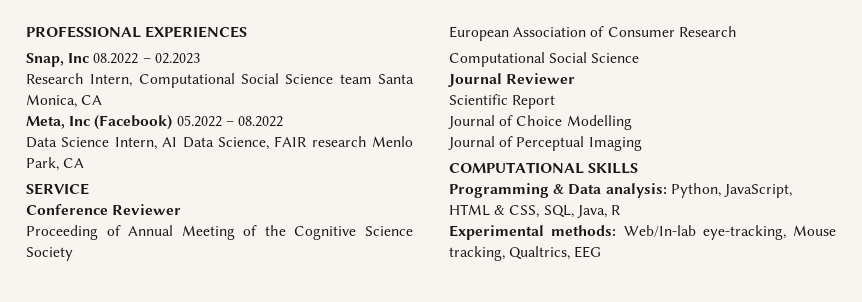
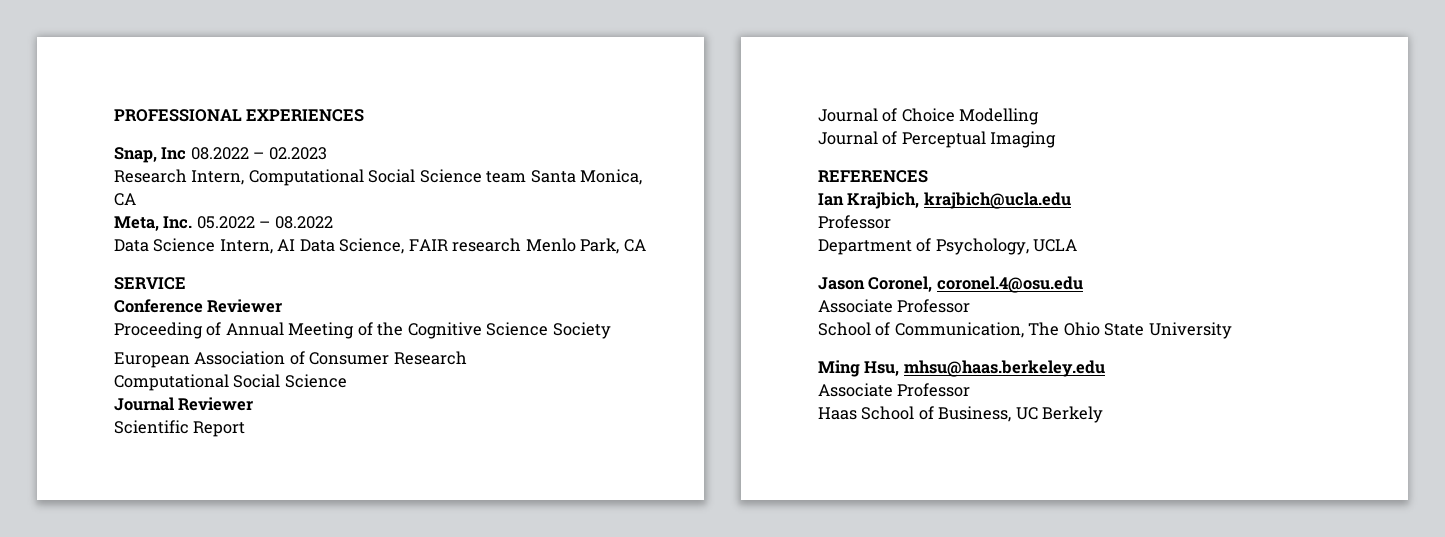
- Meta, Inc (Facebook) 05.2022 – 08.2022
+ Meta, Inc. 05.2022 – 08.2022
- COMPUTATIONAL SKILLS
- Programming & Data analysis: Python, JavaScript, HTML & CSS, SQL, Java, R
- Experimental methods: Web/In-lab eye-tracking, Mouse tracking, Qualtrics, EEG
+ REFERENCES
+ Ian Krajbich, krajbich@ucla.edu
+ Professor
+ Department of Psychology, UCLA
+ Jason Coronel, coronel.4@osu.edu
+ Associate Professor
+ School of Communication, The Ohio State University
+ Ming Hsu, mhsu@haas.berkeley.edu
+ Associate Professor
+ Haas School of Business, UC Berkely

